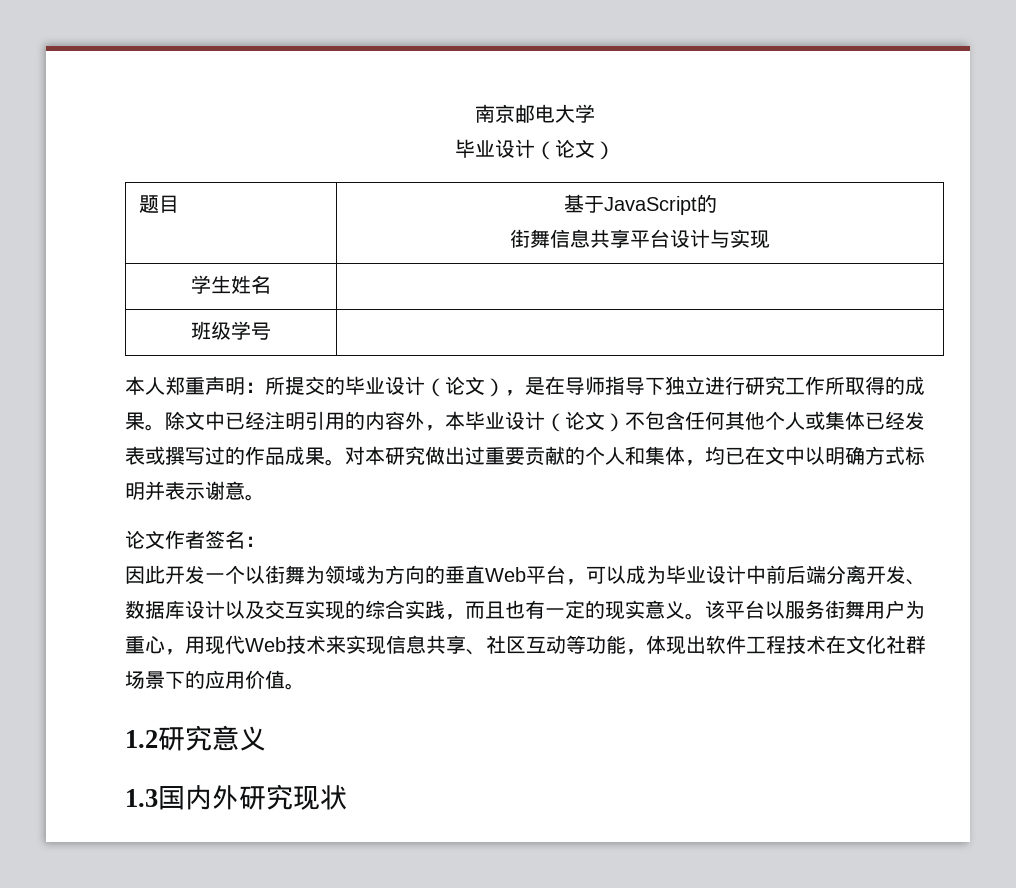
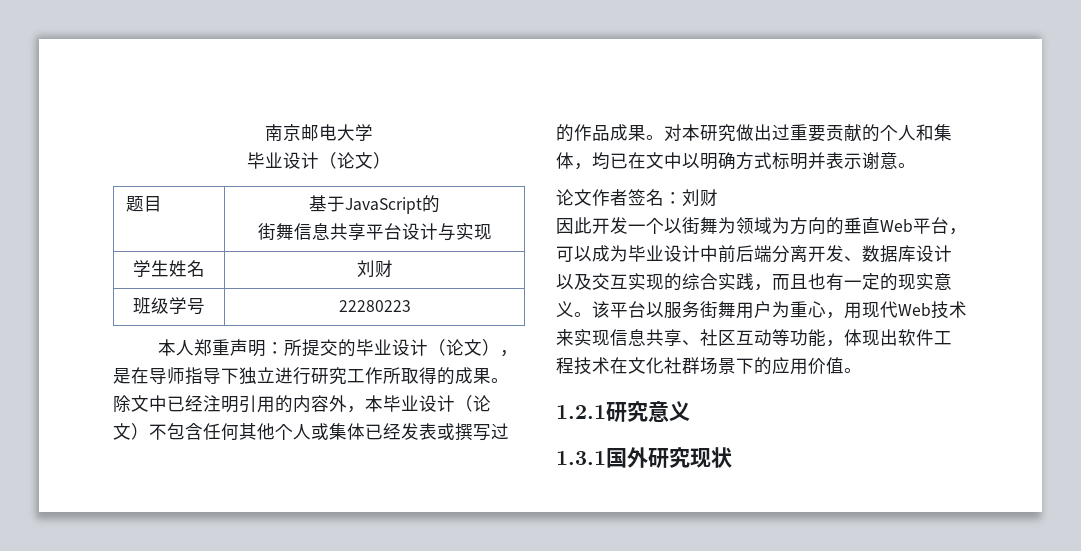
- 学生姓名 |
+ 学生姓名 | 刘财
- 班级学号 |
+ 班级学号 | 22280223
- 论文作者签名：
+ 论文作者签名：刘财
- 1.2研究意义
+ 1.2.1研究意义
- 1.3国内外研究现状
+ 1.3.1国外研究现状

